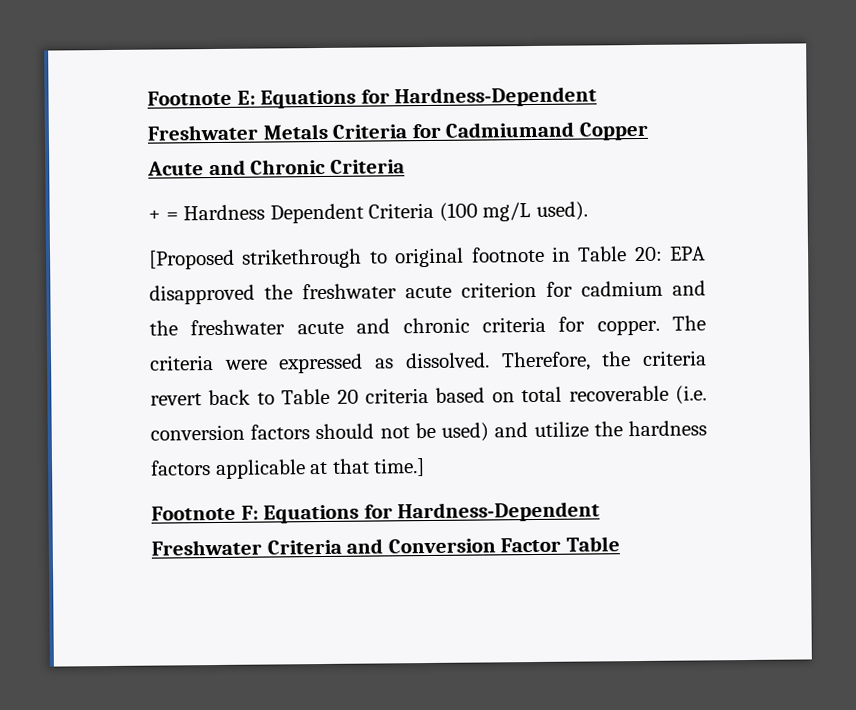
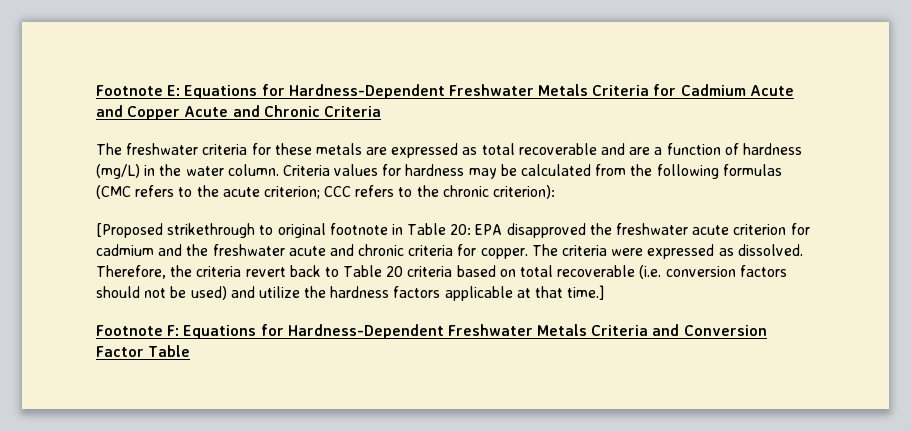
- Footnote E: Equations for Hardness-Dependent Freshwater Metals Criteria for Cadmiumand Copper Acute and Chronic Criteria
+ Footnote E: Equations for Hardness-Dependent Freshwater Metals Criteria for Cadmium Acute and Copper Acute and Chronic Criteria
- + = Hardness Dependent Criteria (100 mg/L used).
+ The freshwater criteria for these metals are expressed as total recoverable and are a function of hardness (mg/L) in the water column. Criteria values for hardness may be calculated from the following formulas (CMC refers to the acute criterion; CCC refers to the chronic criterion):
- Footnote F: Equations for Hardness-Dependent Freshwater Criteria and Conversion Factor Table
+ Footnote F: Equations for Hardness-Dependent Freshwater Metals Criteria and Conversion Factor Table

